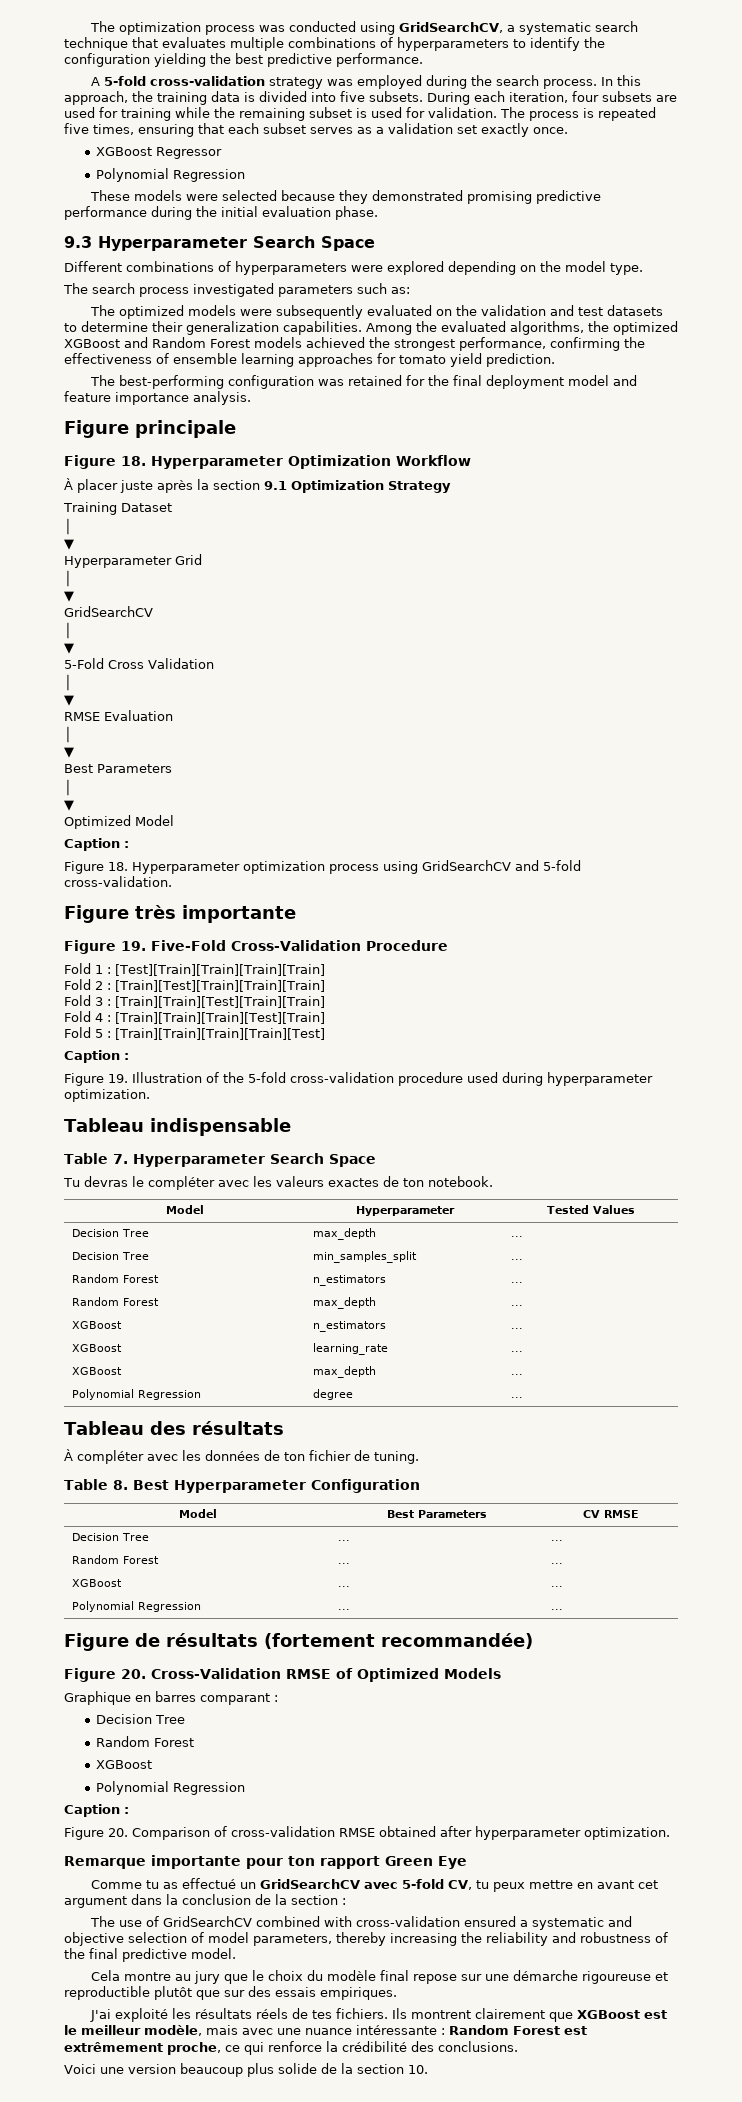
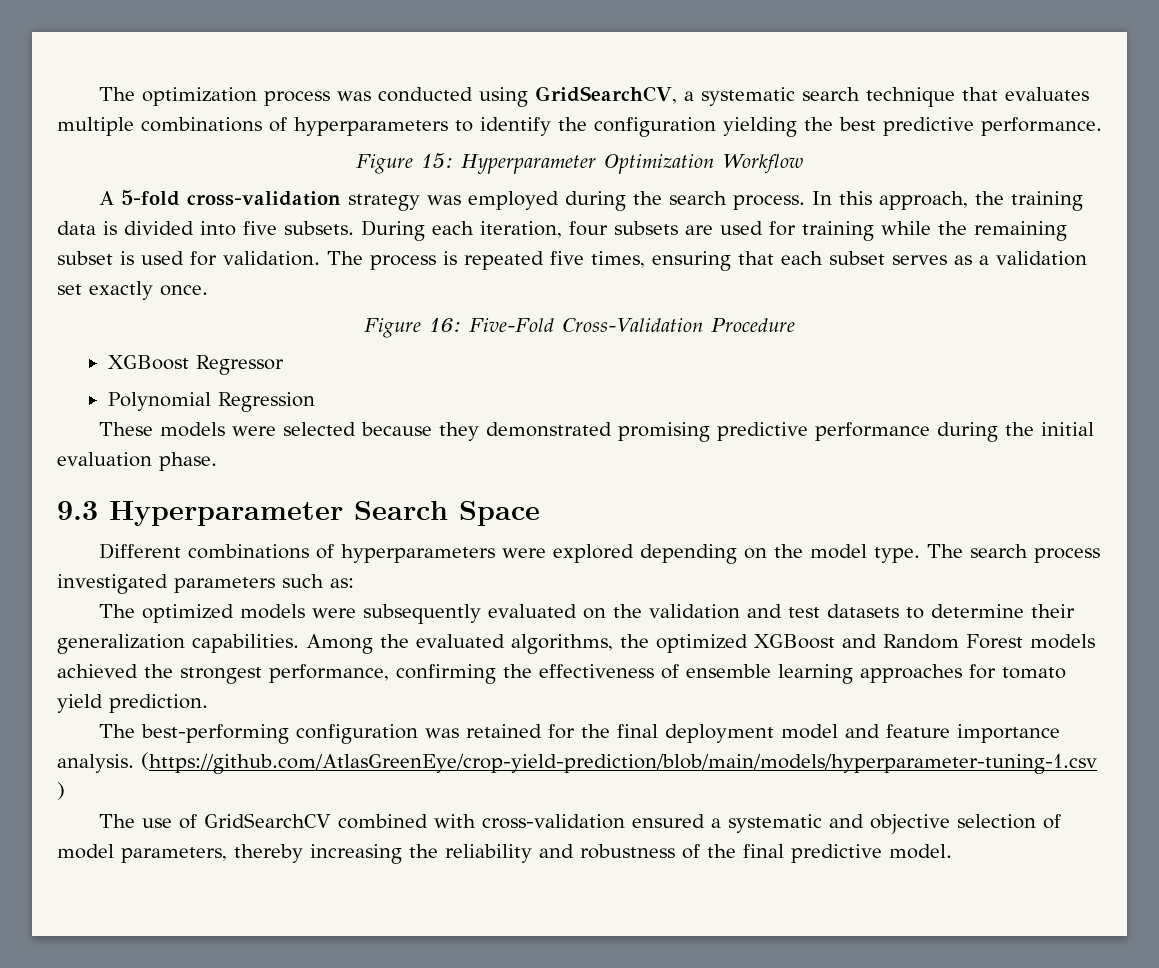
+ Figure 15: Hyperparameter Optimization Workflow
+ Figure 16: Five-Fold Cross-Validation Procedure
- Different combinations of hyperparameters were explored depending on the model type.
- The search process investigated parameters such as:
+ Different combinations of hyperparameters were explored depending on the model type. The search process investigated parameters such as:
- The best-performing configuration was retained for the final deployment model and feature importance analysis.
- Figure principale
- Figure 18. Hyperparameter Optimization Workflow
- À placer juste après la section 9.1 Optimization Strategy
- Training Dataset
- │
- ▼
- Hyperparameter Grid
- │
- ▼
- GridSearchCV
- │
- ▼
- 5-Fold Cross Validation
- │
- ▼
- RMSE Evaluation
- │
- ▼
- Best Parameters
- │
- ▼
- Optimized Model
- Caption :
- Figure 18. Hyperparameter optimization process using GridSearchCV and 5-fold cross-validation.
- Figure très importante
- Figure 19. Five-Fold Cross-Validation Procedure
- Fold 1 : [Test][Train][Train][Train][Train]
- Fold 2 : [Train][Test][Train][Train][Train]
- Fold 3 : [Train][Train][Test][Train][Train]
- Fold 4 : [Train][Train][Train][Test][Train]
- Fold 5 : [Train][Train][Train][Train][Test]
- Caption :
- Figure 19. Illustration of the 5-fold cross-validation procedure used during hyperparameter optimization.
- Tableau indispensable
- Table 7. Hyperparameter Search Space
- Tu devras le compléter avec les valeurs exactes de ton notebook.
- Model | Hyperparameter | Tested Values
- Decision Tree | max_depth | ...
- Decision Tree | min_samples_split | ...
- Random Forest | n_estimators | ...
- Random Forest | max_depth | ...
- XGBoost | n_estimators | ...
- XGBoost | learning_rate | ...
- XGBoost | max_depth | ...
- Polynomial Regression | degree | ...
- Tableau des résultats
- À compléter avec les données de ton fichier de tuning.
- Table 8. Best Hyperparameter Configuration
- Model | Best Parameters | CV RMSE
- Decision Tree | ... | ...
- Random Forest | ... | ...
- XGBoost | ... | ...
- Polynomial Regression | ... | ...
- Figure de résultats (fortement recommandée)
- Figure 20. Cross-Validation RMSE of Optimized Models
- Graphique en barres comparant :
- Decision Tree
- Random Forest
- XGBoost
- Polynomial Regression
- Caption :
- Figure 20. Comparison of cross-validation RMSE obtained after hyperparameter optimization.
- Remarque importante pour ton rapport Green Eye
- Comme tu as effectué un GridSearchCV avec 5-fold CV, tu peux mettre en avant cet argument dans la conclusion de la section :
+ The best-performing configuration was retained for the final deployment model and feature importance analysis. (https://github.com/AtlasGreenEye/crop-yield-prediction/blob/main/models/hyperparameter-tuning-1.csv )
- Cela montre au jury que le choix du modèle final repose sur une démarche rigoureuse et reproductible plutôt que sur des essais empiriques.
- J'ai exploité les résultats réels de tes fichiers. Ils montrent clairement que XGBoost est le meilleur modèle, mais avec une nuance intéressante : Random Forest est extrêmement proche, ce qui renforce la crédibilité des conclusions.
- Voici une version beaucoup plus solide de la section 10.

